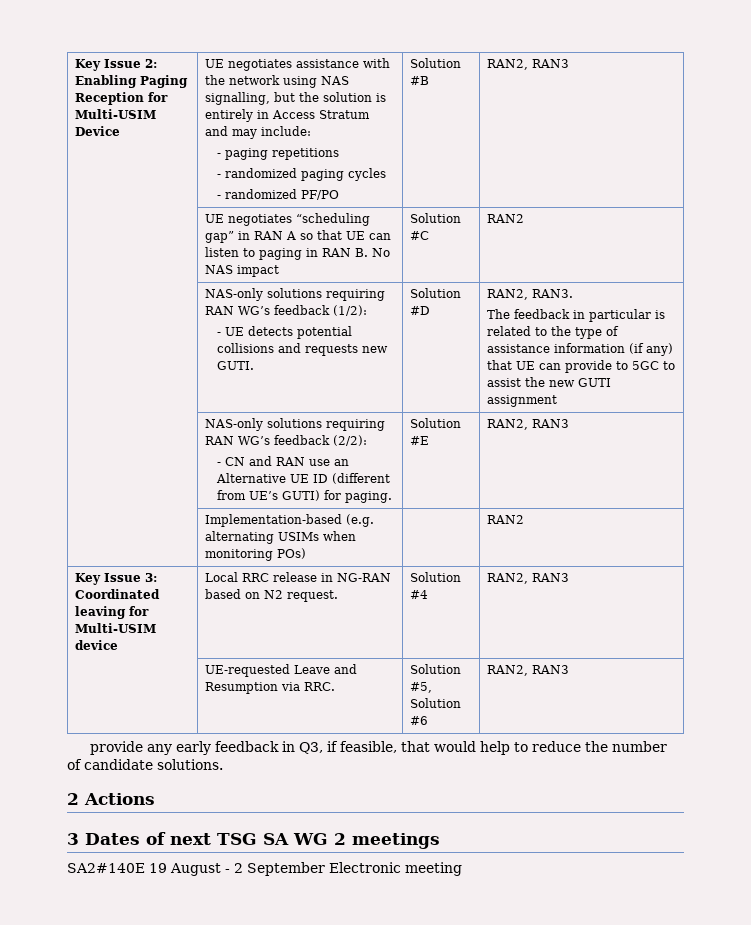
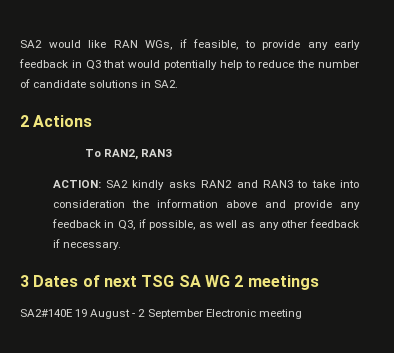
- Key Issue 2: Enabling Paging Reception for Multi-USIM Device | UE negotiates assistance with the network using NAS signalling, but the solution is entirely in Access Stratum and may include:
- - paging repetitions
- - randomized paging cycles
- - randomized PF/PO | Solution #B | RAN2, RAN3
- | UE negotiates “scheduling gap” in RAN A so that UE can listen to paging in RAN B. No NAS impact | Solution #C | RAN2
- | NAS-only solutions requiring RAN WG’s feedback (1/2):
- - UE detects potential collisions and requests new GUTI. | Solution #D | RAN2, RAN3.
- The feedback in particular is related to the type of assistance information (if any) that UE can provide to 5GC to assist the new GUTI assignment
- | NAS-only solutions requiring RAN WG’s feedback (2/2):
- - CN and RAN use an Alternative UE ID (different from UE’s GUTI) for paging. | Solution #E | RAN2, RAN3
- | Implementation-based (e.g. alternating USIMs when monitoring POs) | | RAN2
- Key Issue 3: Coordinated leaving for Multi-USIM device | Local RRC release in NG-RAN based on N2 request. | Solution #4 | RAN2, RAN3
- | UE-requested Leave and Resumption via RRC. | Solution #5, Solution #6 | RAN2, RAN3
- provide any early feedback in Q3, if feasible, that would help to reduce the number of candidate solutions.
+ SA2 would like RAN WGs, if feasible, to provide any early feedback in Q3 that would potentially help to reduce the number of candidate solutions in SA2.
+ To RAN2, RAN3
+ ACTION: SA2 kindly asks RAN2 and RAN3 to take into consideration the information above and provide any feedback in Q3, if possible, as well as any other feedback if necessary.

